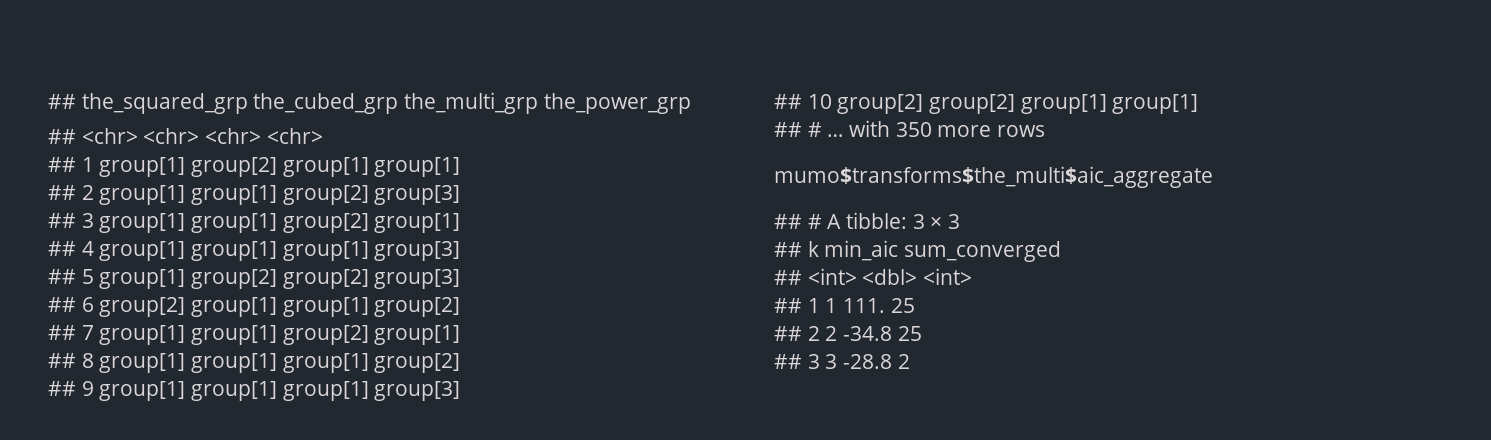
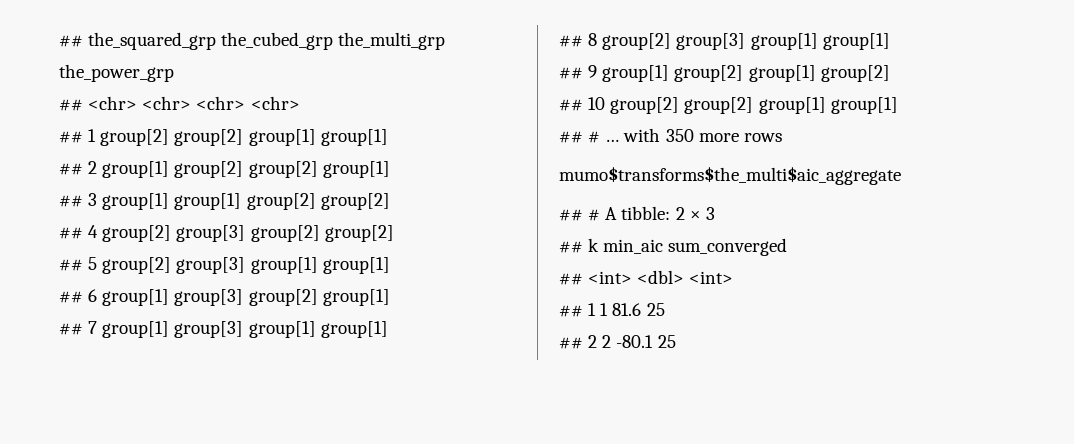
- ## 1 group[1] group[2] group[1] group[1]
+ ## 1 group[2] group[2] group[1] group[1]
- ## 2 group[1] group[1] group[2] group[3]
+ ## 2 group[1] group[2] group[2] group[1]
- ## 3 group[1] group[1] group[2] group[1]
- ## 4 group[1] group[1] group[1] group[3]
- ## 5 group[1] group[2] group[2] group[3]
- ## 6 group[2] group[1] group[1] group[2]
+ ## 3 group[1] group[1] group[2] group[2]
+ ## 4 group[2] group[3] group[2] group[2]
+ ## 5 group[2] group[3] group[1] group[1]
+ ## 6 group[1] group[3] group[2] group[1]
- ## 7 group[1] group[1] group[2] group[1]
+ ## 7 group[1] group[3] group[1] group[1]
- ## 8 group[1] group[1] group[1] group[2]
+ ## 8 group[2] group[3] group[1] group[1]
- ## 9 group[1] group[1] group[1] group[3]
+ ## 9 group[1] group[2] group[1] group[2]
- ## # A tibble: 3 × 3
+ ## # A tibble: 2 × 3
- ## 1 1 111. 25
+ ## 1 1 81.6 25
- ## 2 2 -34.8 25
- ## 3 3 -28.8 2
+ ## 2 2 -80.1 25

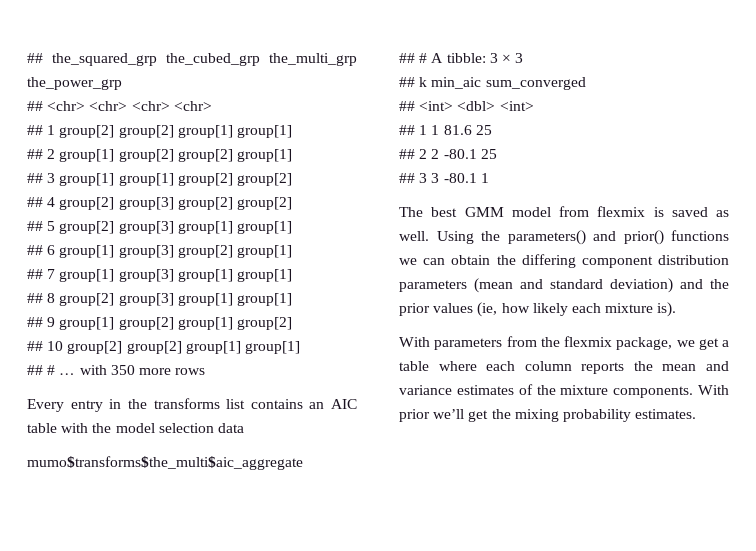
+ Every entry in the transforms list contains an AIC table with the model selection data
- ## # A tibble: 2 × 3
+ ## # A tibble: 3 × 3
+ ## 3 3 -80.1 1
+ The best GMM model from flexmix is saved as well. Using the parameters() and prior() functions we can obtain the differing component distribution parameters (mean and standard deviation) and the prior values (ie, how likely each mixture is).
+ With parameters from the flexmix package, we get a table where each column reports the mean and variance estimates of the mixture components. With prior we’ll get the mixing probability estimates.

